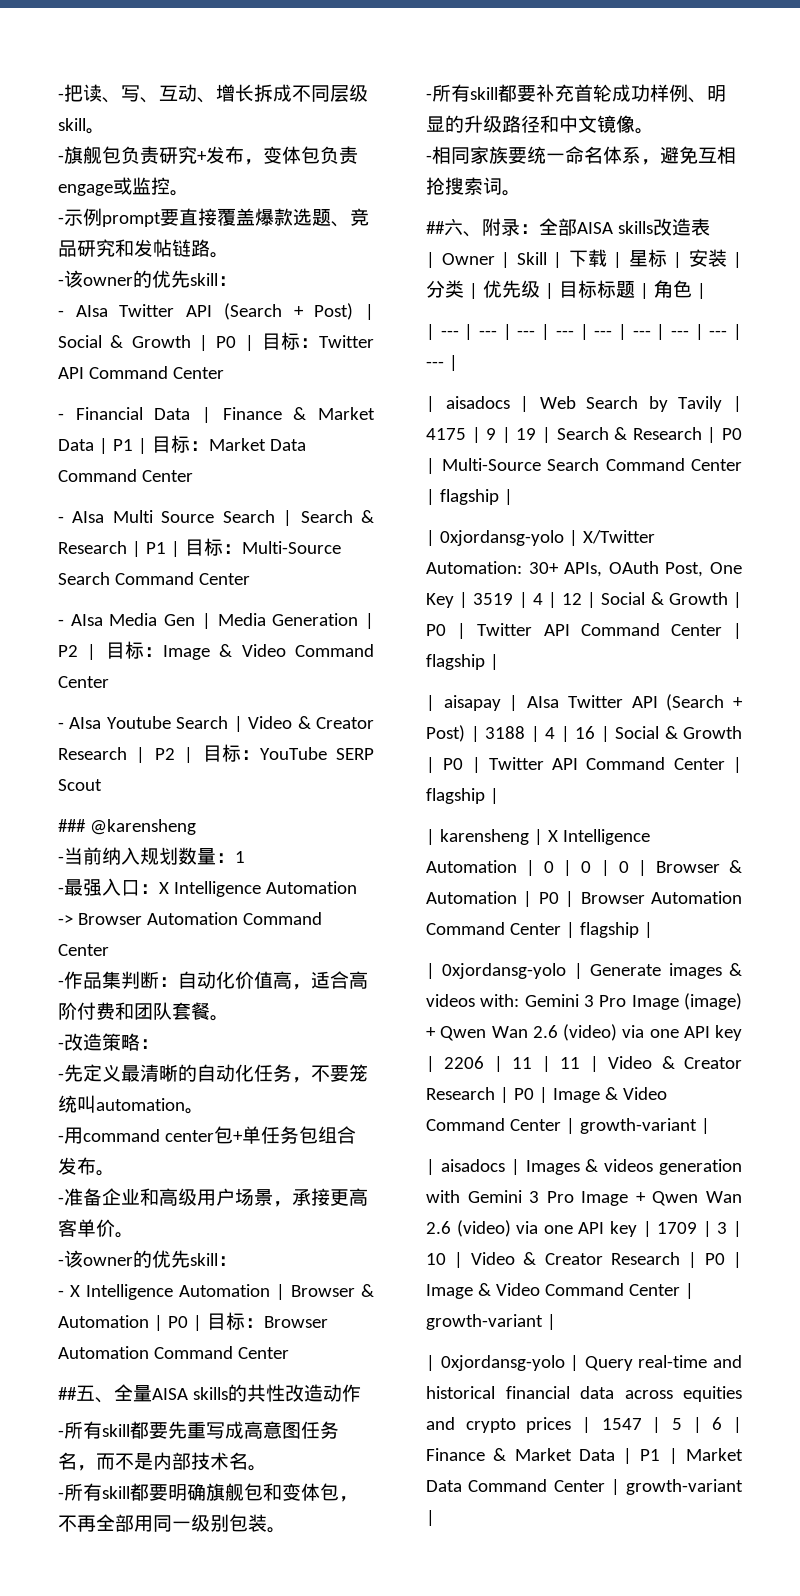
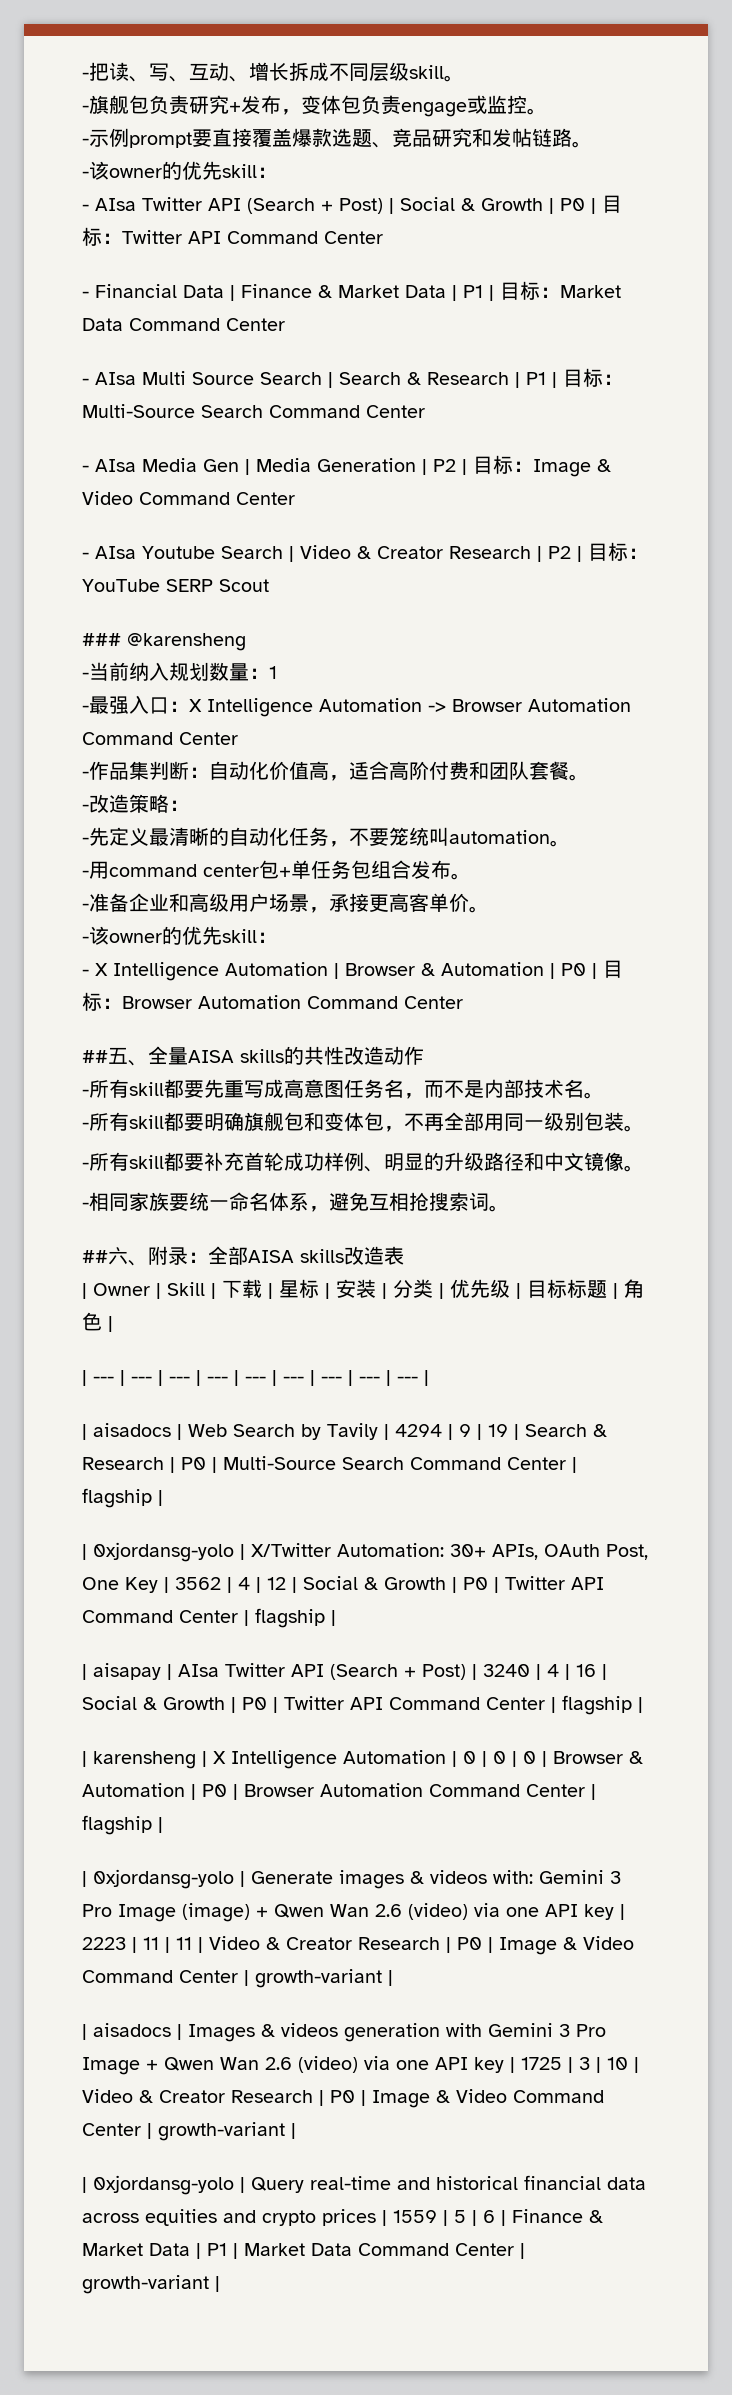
- | aisadocs | Web Search by Tavily | 4175 | 9 | 19 | Search & Research | P0 | Multi-Source Search Command Center | flagship |
+ | aisadocs | Web Search by Tavily | 4294 | 9 | 19 | Search & Research | P0 | Multi-Source Search Command Center | flagship |
- | 0xjordansg-yolo | X/Twitter Automation: 30+ APIs, OAuth Post, One Key | 3519 | 4 | 12 | Social & Growth | P0 | Twitter API Command Center | flagship |
+ | 0xjordansg-yolo | X/Twitter Automation: 30+ APIs, OAuth Post, One Key | 3562 | 4 | 12 | Social & Growth | P0 | Twitter API Command Center | flagship |
- | aisapay | AIsa Twitter API (Search + Post) | 3188 | 4 | 16 | Social & Growth | P0 | Twitter API Command Center | flagship |
+ | aisapay | AIsa Twitter API (Search + Post) | 3240 | 4 | 16 | Social & Growth | P0 | Twitter API Command Center | flagship |
- | 0xjordansg-yolo | Generate images & videos with: Gemini 3 Pro Image (image) + Qwen Wan 2.6 (video) via one API key | 2206 | 11 | 11 | Video & Creator Research | P0 | Image & Video Command Center | growth-variant |
+ | 0xjordansg-yolo | Generate images & videos with: Gemini 3 Pro Image (image) + Qwen Wan 2.6 (video) via one API key | 2223 | 11 | 11 | Video & Creator Research | P0 | Image & Video Command Center | growth-variant |
- | aisadocs | Images & videos generation with Gemini 3 Pro Image + Qwen Wan 2.6 (video) via one API key | 1709 | 3 | 10 | Video & Creator Research | P0 | Image & Video Command Center | growth-variant |
+ | aisadocs | Images & videos generation with Gemini 3 Pro Image + Qwen Wan 2.6 (video) via one API key | 1725 | 3 | 10 | Video & Creator Research | P0 | Image & Video Command Center | growth-variant |
- | 0xjordansg-yolo | Query real-time and historical financial data across equities and crypto prices | 1547 | 5 | 6 | Finance & Market Data | P1 | Market Data Command Center | growth-variant |
+ | 0xjordansg-yolo | Query real-time and historical financial data across equities and crypto prices | 1559 | 5 | 6 | Finance & Market Data | P1 | Market Data Command Center | growth-variant |

